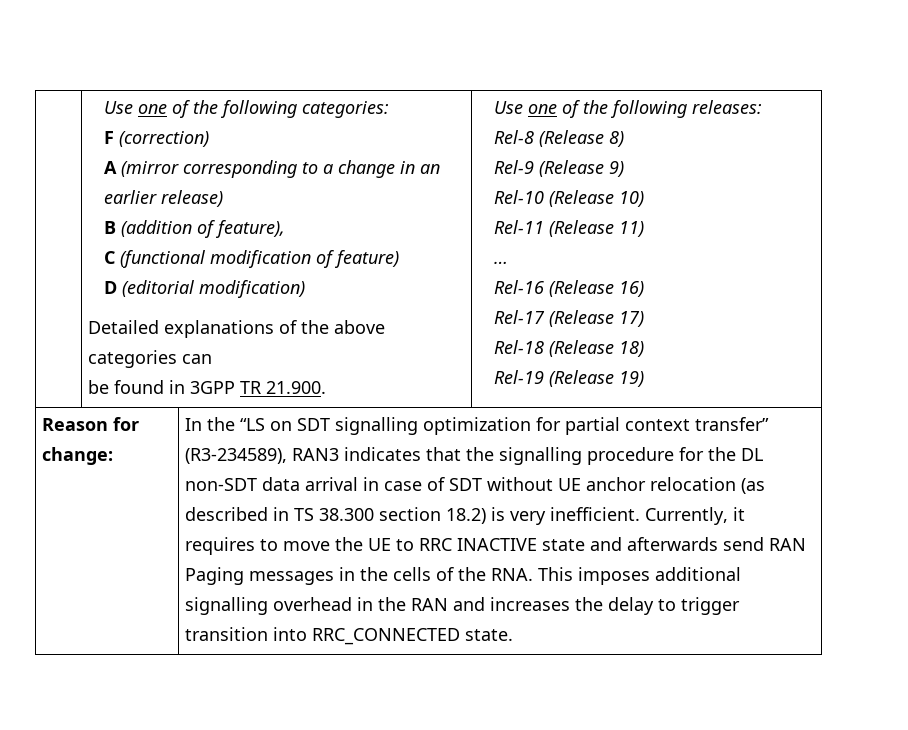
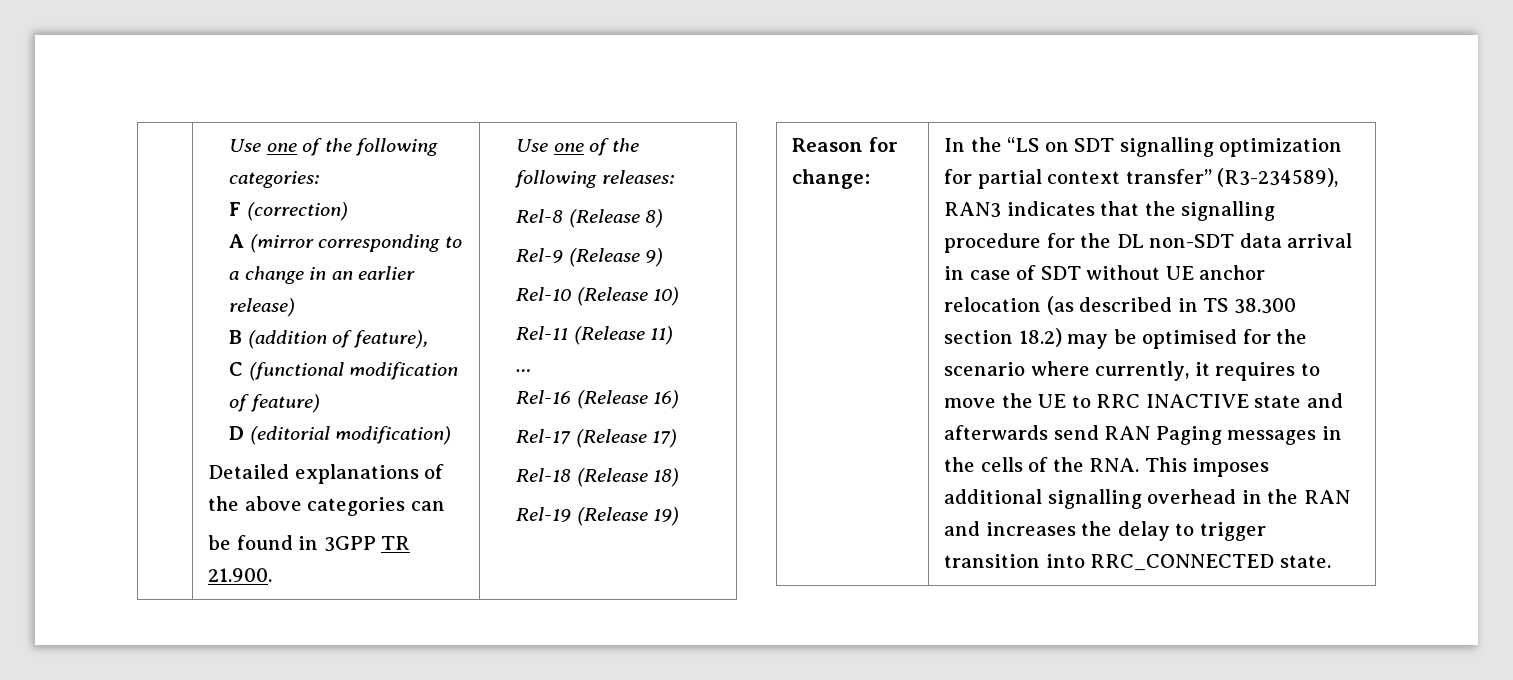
- In the “LS on SDT signalling optimization for partial context transfer” (R3-234589), RAN3 indicates that the signalling procedure for the DL non-SDT data arrival in case of SDT without UE anchor relocation (as described in TS 38.300 section 18.2) is very inefficient. Currently, it requires to move the UE to RRC INACTIVE state and afterwards send RAN Paging messages in the cells of the RNA. This imposes additional signalling overhead in the RAN and increases the delay to trigger transition into RRC_CONNECTED state.
+ In the “LS on SDT signalling optimization for partial context transfer” (R3-234589), RAN3 indicates that the signalling procedure for the DL non-SDT data arrival in case of SDT without UE anchor relocation (as described in TS 38.300 section 18.2) may be optimised for the scenario where currently, it requires to move the UE to RRC INACTIVE state and afterwards send RAN Paging messages in the cells of the RNA. This imposes additional signalling overhead in the RAN and increases the delay to trigger transition into RRC_CONNECTED state.

